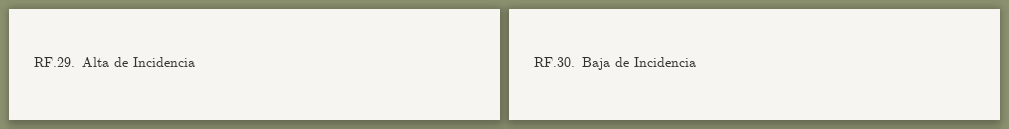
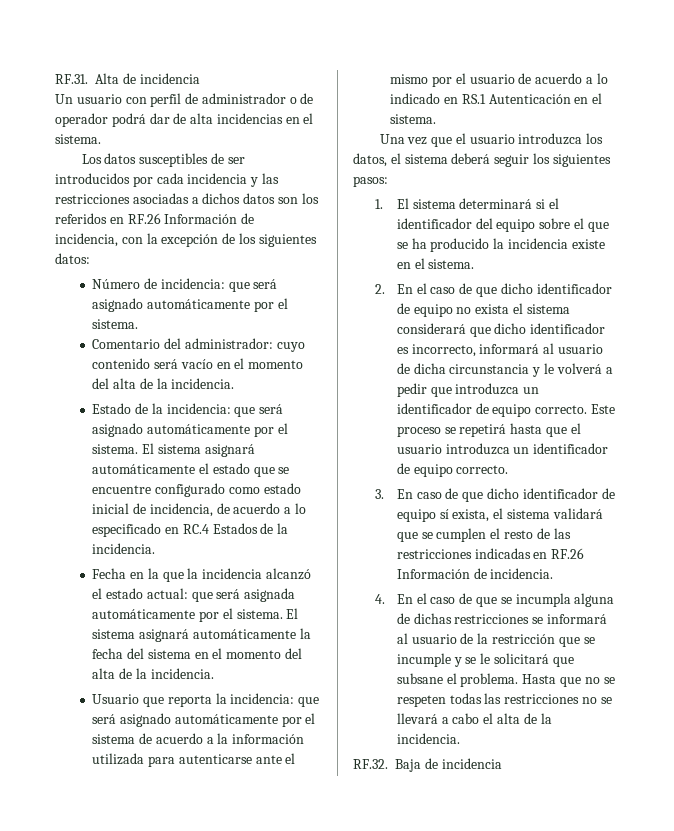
- RF.29. Alta de Incidencia
- RF.30. Baja de Incidencia
+ RF.31. Alta de incidencia
+ Un usuario con perfil de administrador o de operador podrá dar de alta incidencias en el sistema.
+ Los datos susceptibles de ser introducidos por cada incidencia y las restricciones asociadas a dichos datos son los referidos en RF.26 Información de incidencia, con la excepción de los siguientes datos:
+ Número de incidencia: que será asignado automáticamente por el sistema.
+ Comentario del administrador: cuyo contenido será vacío en el momento del alta de la incidencia.
+ Estado de la incidencia: que será asignado automáticamente por el sistema. El sistema asignará automáticamente el estado que se encuentre configurado como estado inicial de incidencia, de acuerdo a lo especificado en RC.4 Estados de la incidencia.
+ Fecha en la que la incidencia alcanzó el estado actual: que será asignada automáticamente por el sistema. El sistema asignará automáticamente la fecha del sistema en el momento del alta de la incidencia.
+ Usuario que reporta la incidencia: que será asignado automáticamente por el sistema de acuerdo a la información utilizada para autenticarse ante el mismo por el usuario de acuerdo a lo indicado en RS.1 Autenticación en el sistema.
+ Una vez que el usuario introduzca los datos, el sistema deberá seguir los siguientes pasos:
+ 1. El sistema determinará si el identificador del equipo sobre el que se ha producido la incidencia existe en el sistema.
+ 2. En el caso de que dicho identificador de equipo no exista el sistema considerará que dicho identificador es incorrecto, informará al usuario de dicha circunstancia y le volverá a pedir que introduzca un identificador de equipo correcto. Este proceso se repetirá hasta que el usuario introduzca un identificador de equipo correcto.
+ 3. En caso de que dicho identificador de equipo sí exista, el sistema validará que se cumplen el resto de las restricciones indicadas en RF.26 Información de incidencia.
+ 4. En el caso de que se incumpla alguna de dichas restricciones se informará al usuario de la restricción que se incumple y se le solicitará que subsane el problema. Hasta que no se respeten todas las restricciones no se llevará a cabo el alta de la incidencia.
+ RF.32. Baja de incidencia

